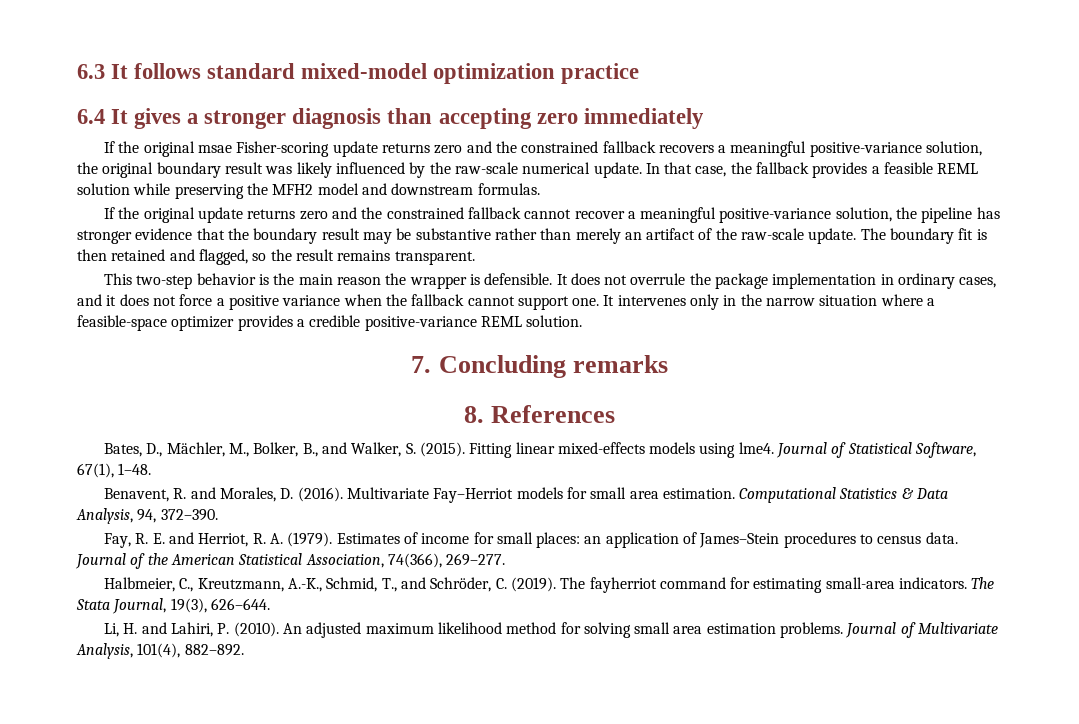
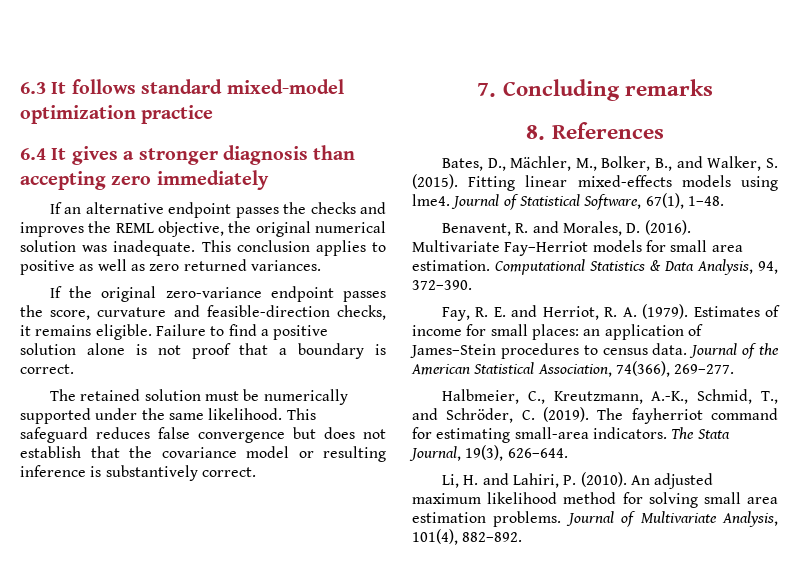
- If the original msae Fisher-scoring update returns zero and the constrained fallback recovers a meaningful positive-variance solution, the original boundary result was likely influenced by the raw-scale numerical update. In that case, the fallback provides a feasible REML solution while preserving the MFH2 model and downstream formulas.
- If the original update returns zero and the constrained fallback cannot recover a meaningful positive-variance solution, the pipeline has stronger evidence that the boundary result may be substantive rather than merely an artifact of the raw-scale update. The boundary fit is then retained and flagged, so the result remains transparent.
- This two-step behavior is the main reason the wrapper is defensible. It does not overrule the package implementation in ordinary cases, and it does not force a positive variance when the fallback cannot support one. It intervenes only in the narrow situation where a feasible-space optimizer provides a credible positive-variance REML solution.
+ If an alternative endpoint passes the checks and improves the REML objective, the original numerical solution was inadequate. This conclusion applies to positive as well as zero returned variances.
+ If the original zero-variance endpoint passes the score, curvature and feasible-direction checks, it remains eligible. Failure to find a positive solution alone is not proof that a boundary is correct.
+ The retained solution must be numerically supported under the same likelihood. This safeguard reduces false convergence but does not establish that the covariance model or resulting inference is substantively correct.

